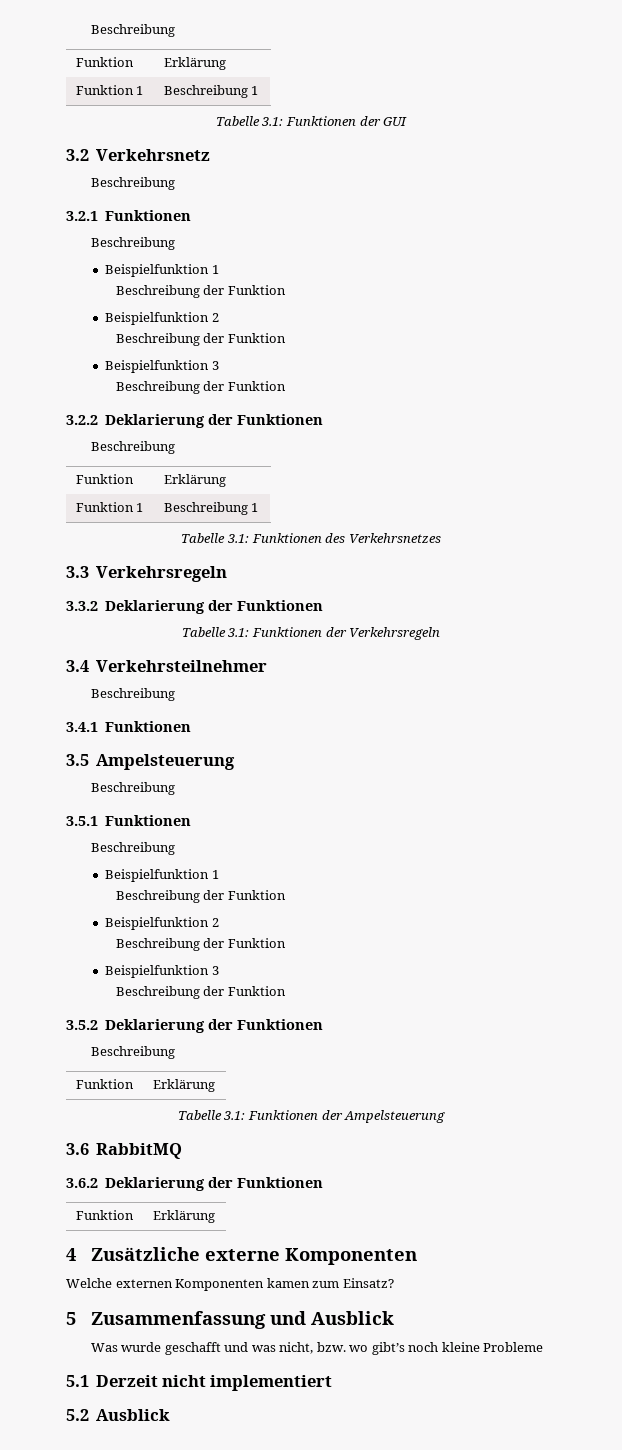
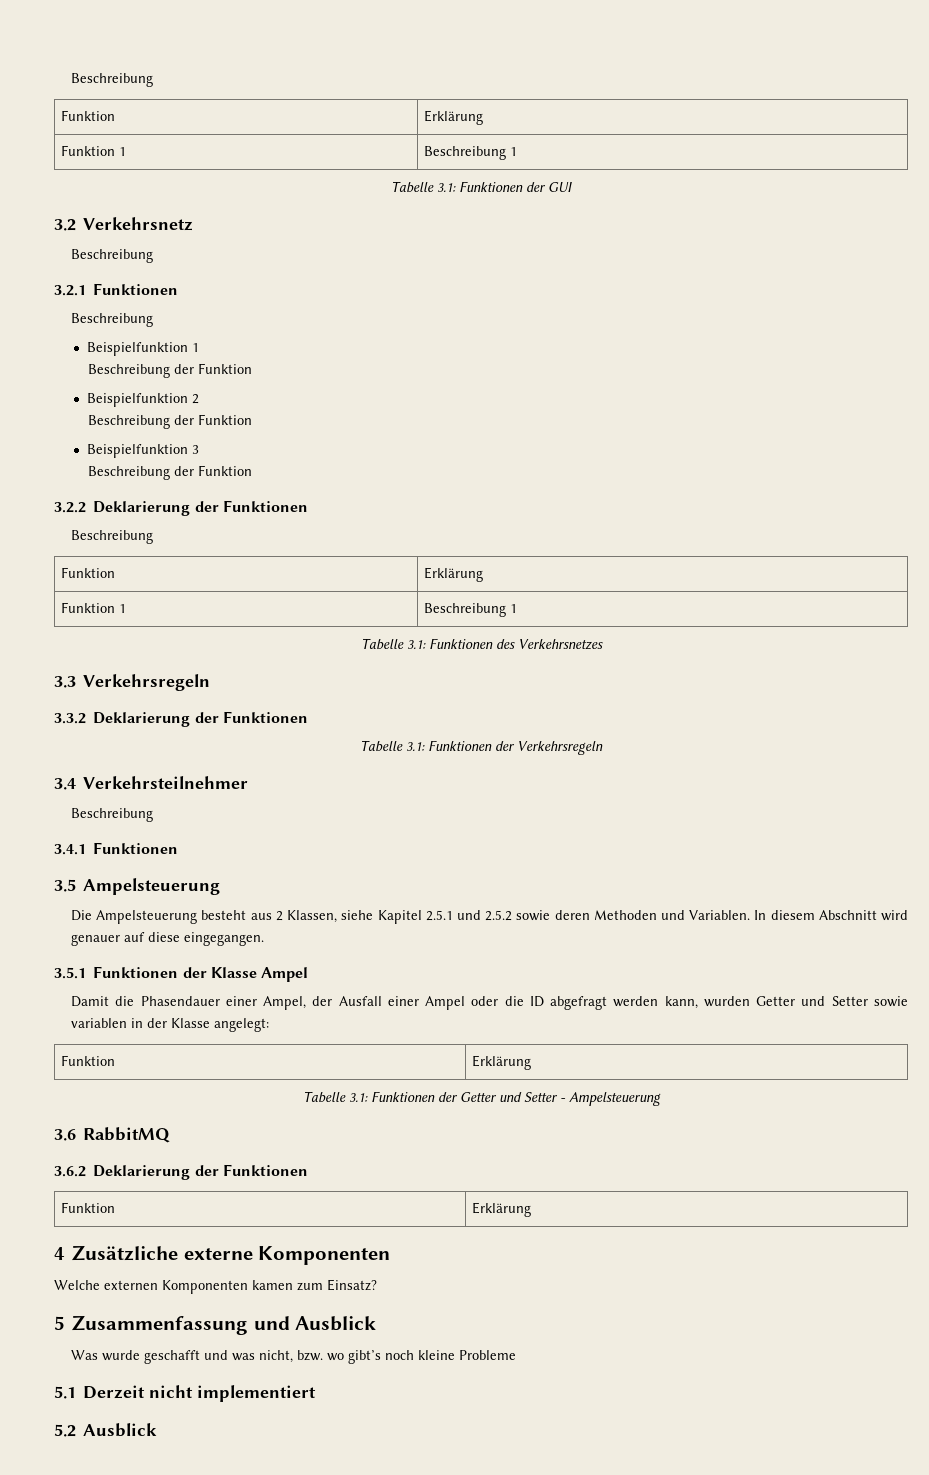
  3.5 Ampelsteuerung
- Beschreibung
- 3.5.1 Funktionen
- Beschreibung
- Beispielfunktion 1
- Beschreibung der Funktion
- Beispielfunktion 2
- Beschreibung der Funktion
- Beispielfunktion 3
- Beschreibung der Funktion
- 3.5.2 Deklarierung der Funktionen
- Beschreibung
+ Die Ampelsteuerung besteht aus 2 Klassen, siehe Kapitel 2.5.1 und 2.5.2 sowie deren Methoden und Variablen. In diesem Abschnitt wird genauer auf diese eingegangen.
+ 3.5.1 Funktionen der Klasse Ampel
+ Damit die Phasendauer einer Ampel, der Ausfall einer Ampel oder die ID abgefragt werden kann, wurden Getter und Setter sowie variablen in der Klasse angelegt:
- Tabelle 3.1: Funktionen der Ampelsteuerung
+ Tabelle 3.1: Funktionen der Getter und Setter - Ampelsteuerung

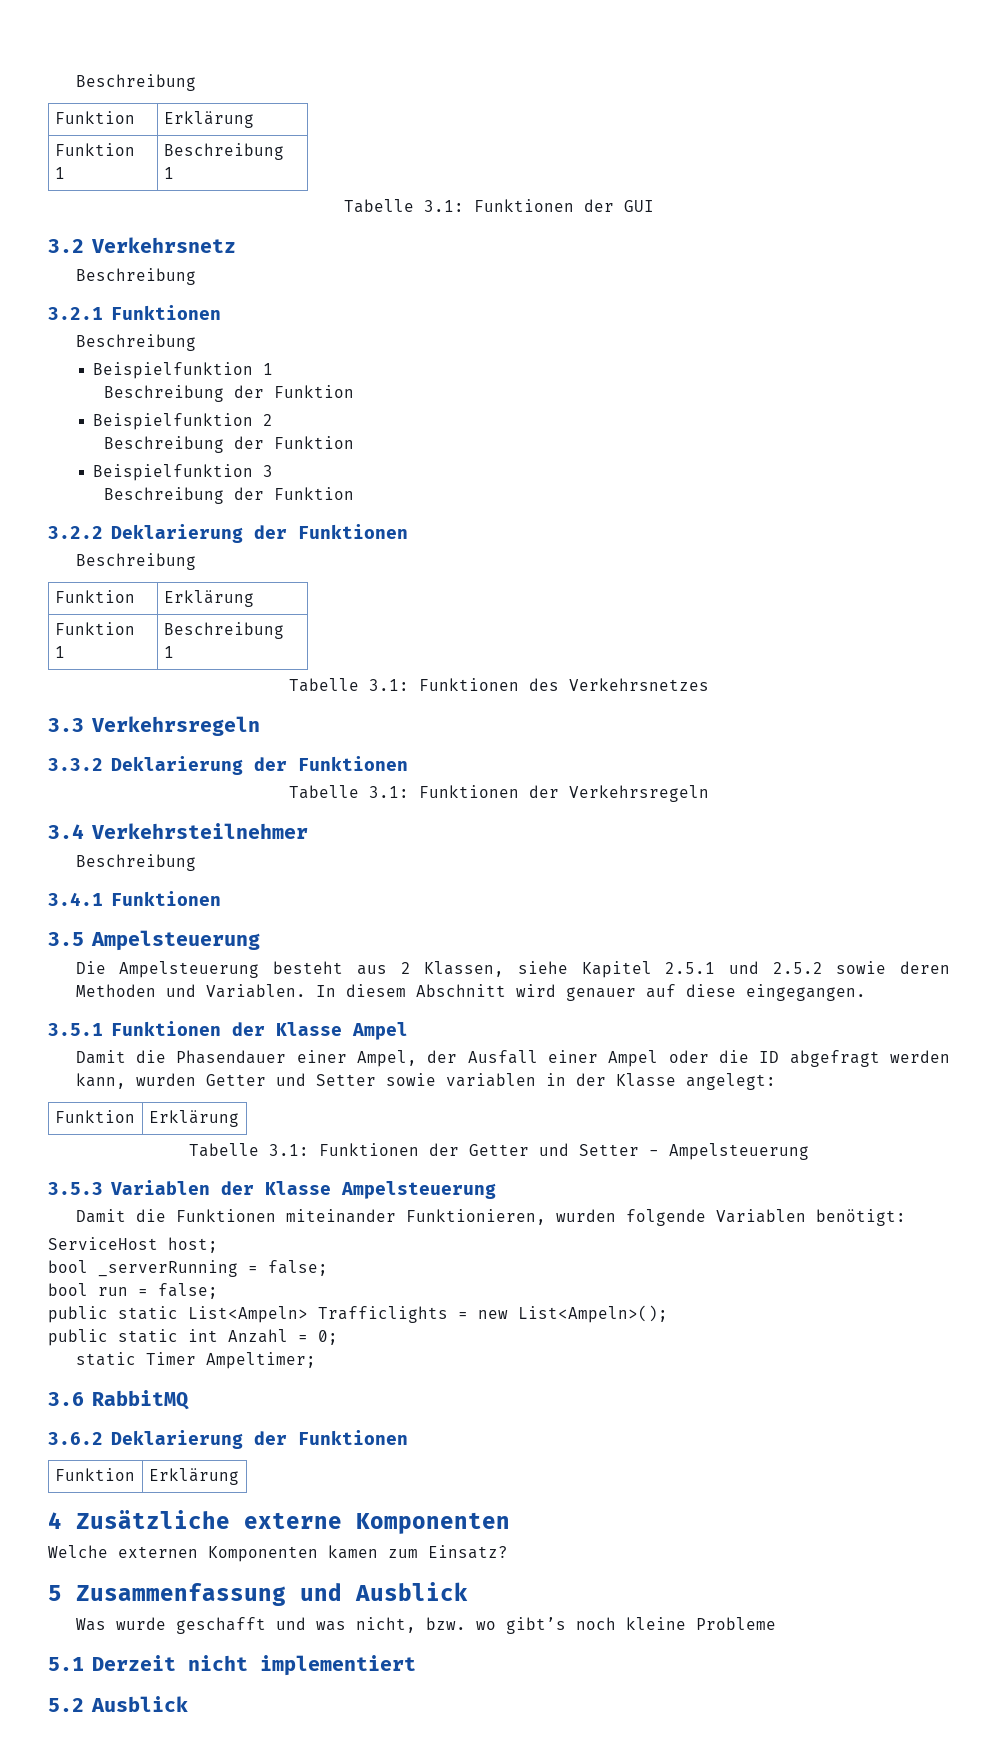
+ 3.5.3 Variablen der Klasse Ampelsteuerung
+ Damit die Funktionen miteinander Funktionieren, wurden folgende Variablen benötigt:
+ ServiceHost host;
+ bool _serverRunning = false;
+ bool run = false;
+ public static List<Ampeln> Trafficlights = new List<Ampeln>();
+ public static int Anzahl = 0;
+ static Timer Ampeltimer;

